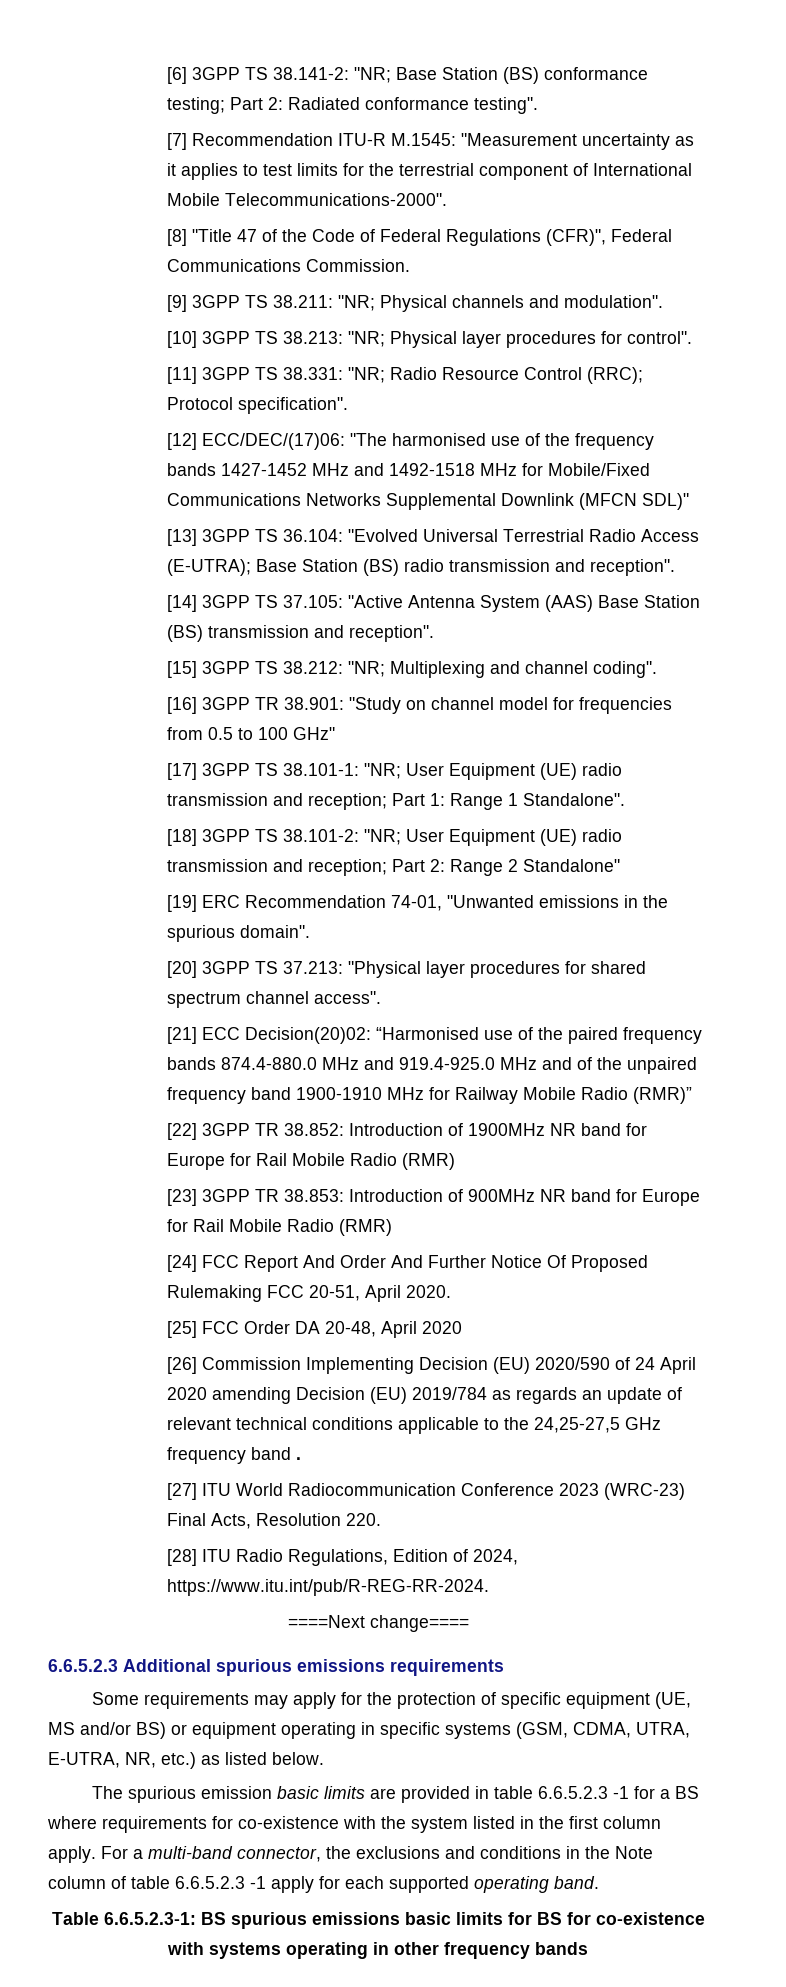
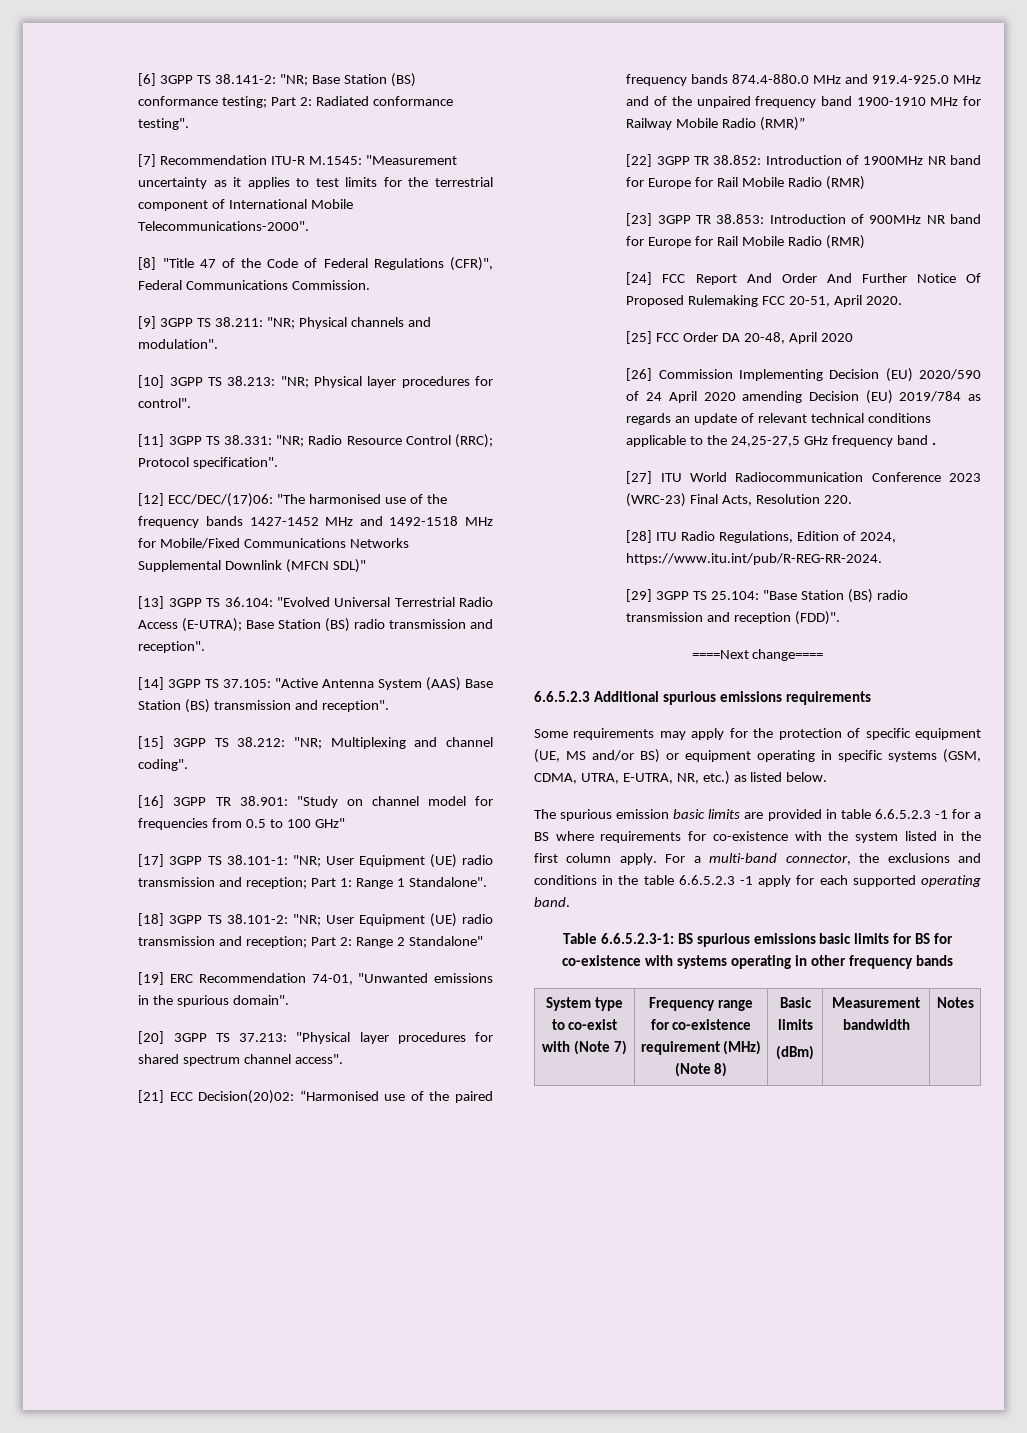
+ [29] 3GPP TS 25.104: "Base Station (BS) radio transmission and reception (FDD)".
- For a multi-band connector, the exclusions and conditions in the Note column of table 6.6.5.2.3 -1 apply for each supported operating band.
+ For a multi-band connector, the exclusions and conditions in the table 6.6.5.2.3 -1 apply for each supported operating band.
+ System type to co-exist with (Note 7) | Frequency range for co-existence requirement (MHz) (Note 8) | Basic limits
+ (dBm) | Measurement bandwidth | Notes

